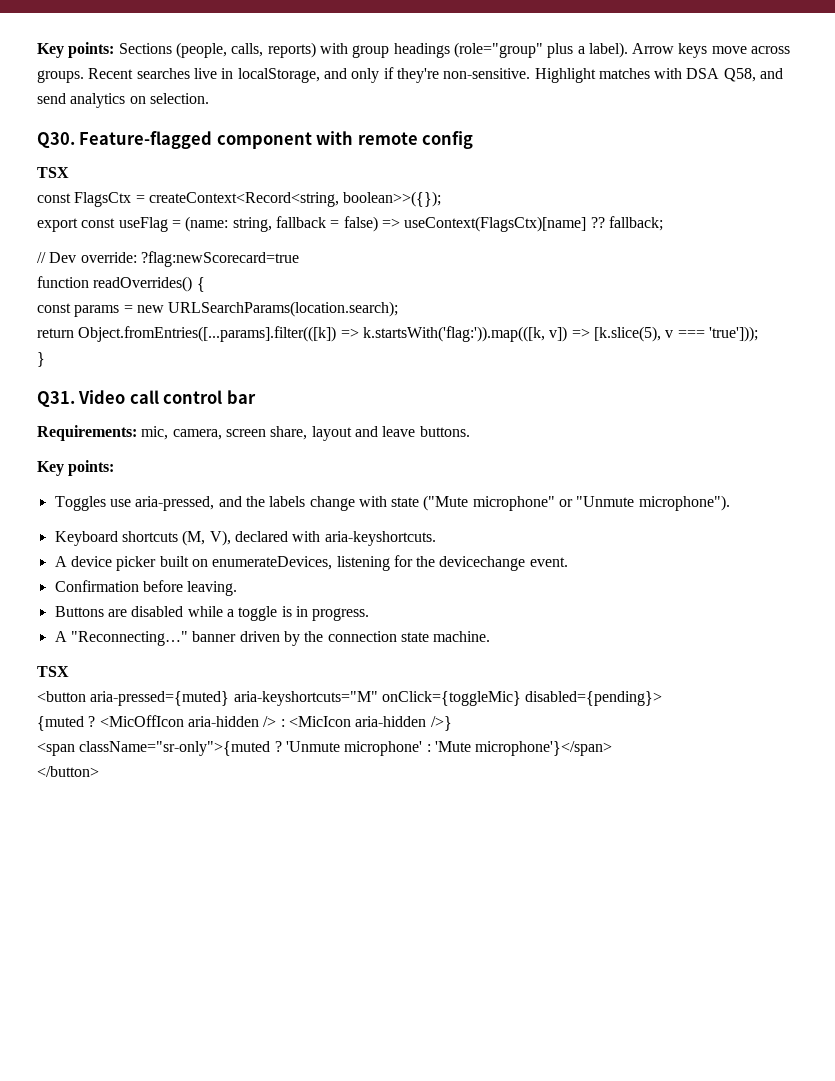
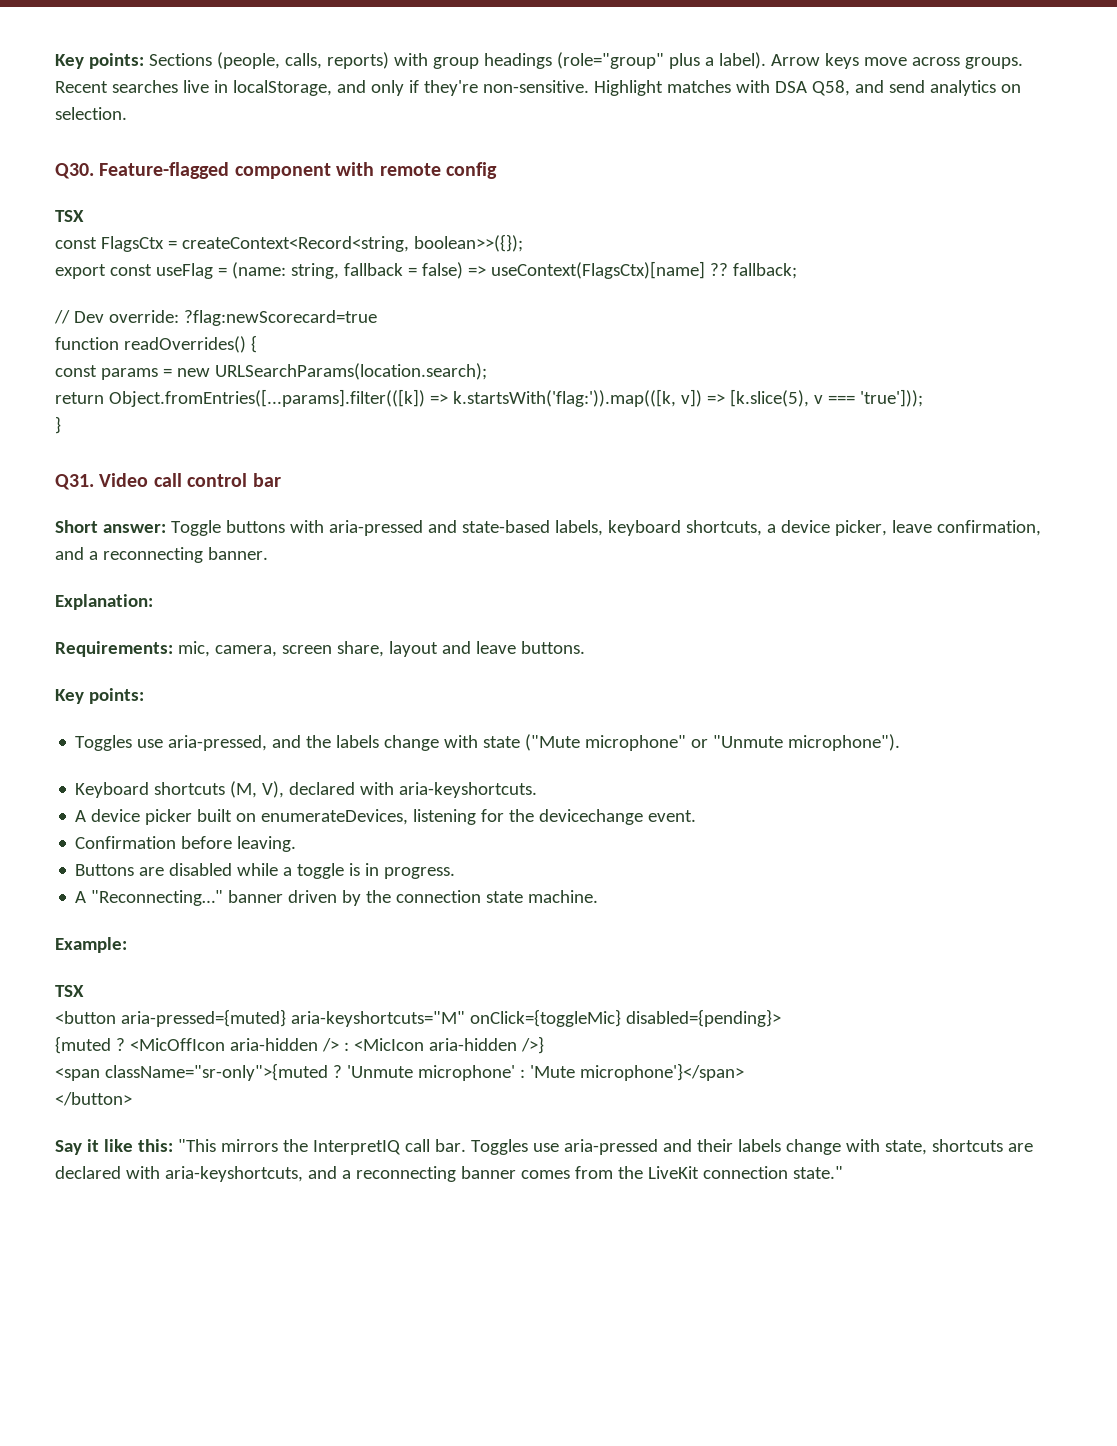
+ Short answer: Toggle buttons with aria-pressed and state-based labels, keyboard shortcuts, a device picker, leave confirmation, and a reconnecting banner.
+ Explanation:
+ Example:
+ Say it like this: "This mirrors the InterpretIQ call bar. Toggles use aria-pressed and their labels change with state, shortcuts are declared with aria-keyshortcuts, and a reconnecting banner comes from the LiveKit connection state."

